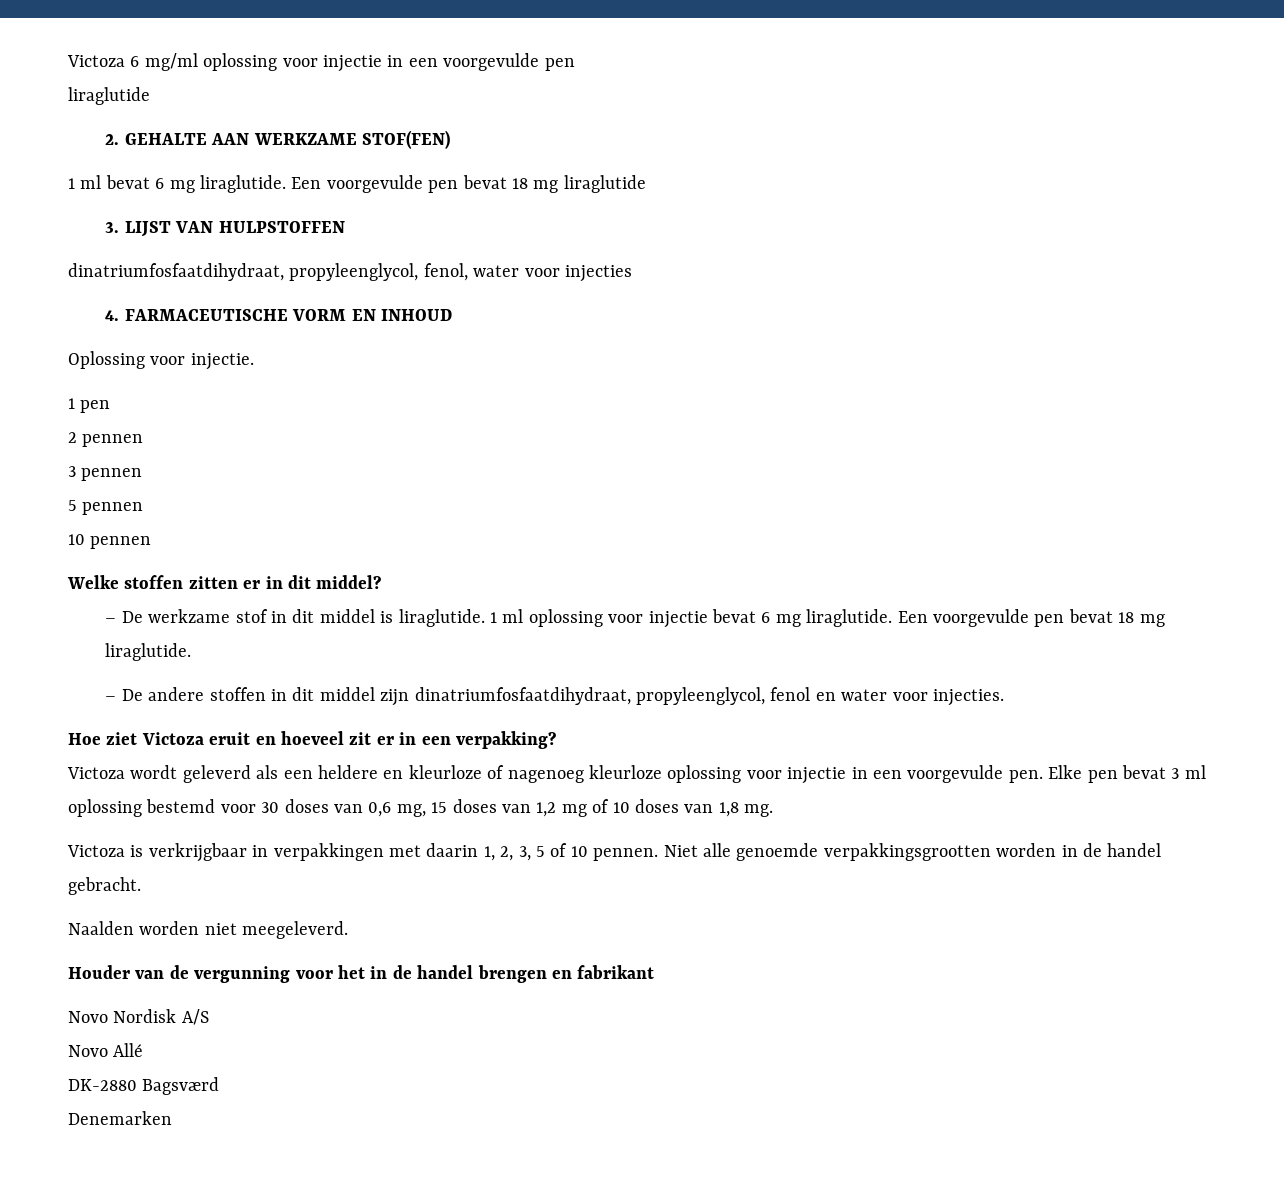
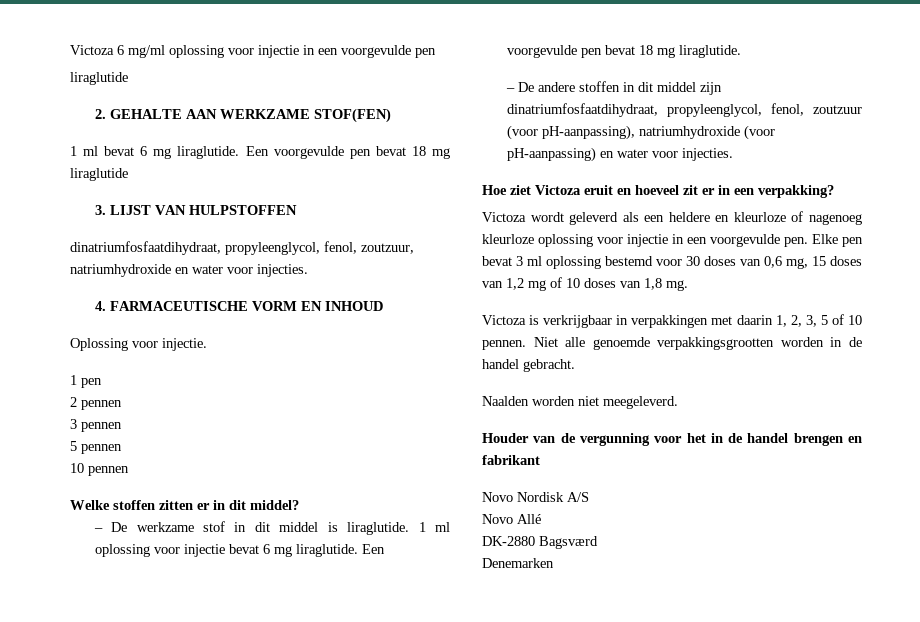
- dinatriumfosfaatdihydraat, propyleenglycol, fenol, water voor injecties
+ dinatriumfosfaatdihydraat, propyleenglycol, fenol, zoutzuur, natriumhydroxide en water voor injecties.
- – De andere stoffen in dit middel zijn dinatriumfosfaatdihydraat, propyleenglycol, fenol en water voor injecties.
+ – De andere stoffen in dit middel zijn dinatriumfosfaatdihydraat, propyleenglycol, fenol, zoutzuur (voor pH-aanpassing), natriumhydroxide (voor pH-aanpassing) en water voor injecties.

